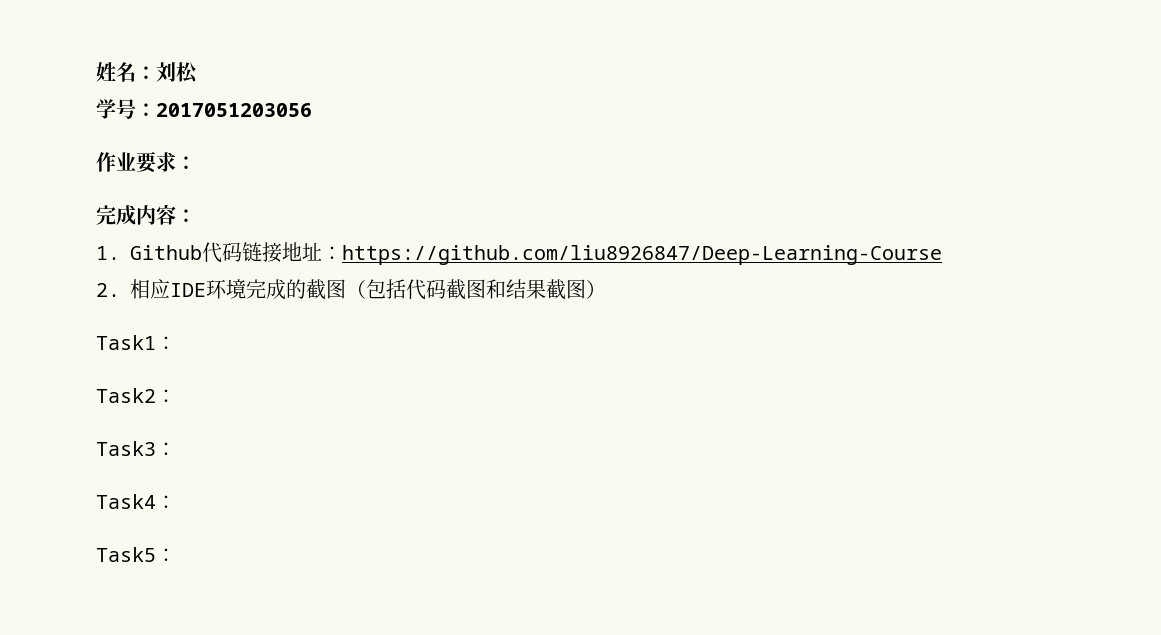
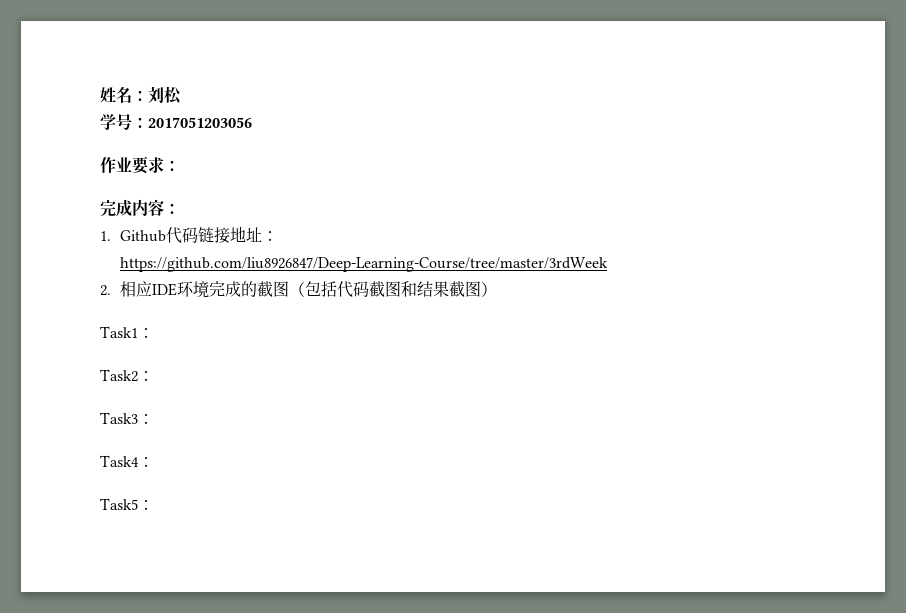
- 1. Github代码链接地址：https://github.com/liu8926847/Deep-Learning-Course
+ 1. Github代码链接地址：
+ https://github.com/liu8926847/Deep-Learning-Course/tree/master/3rdWeek

